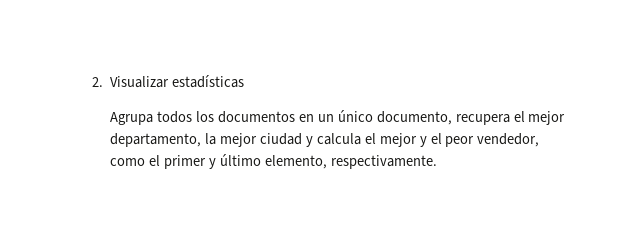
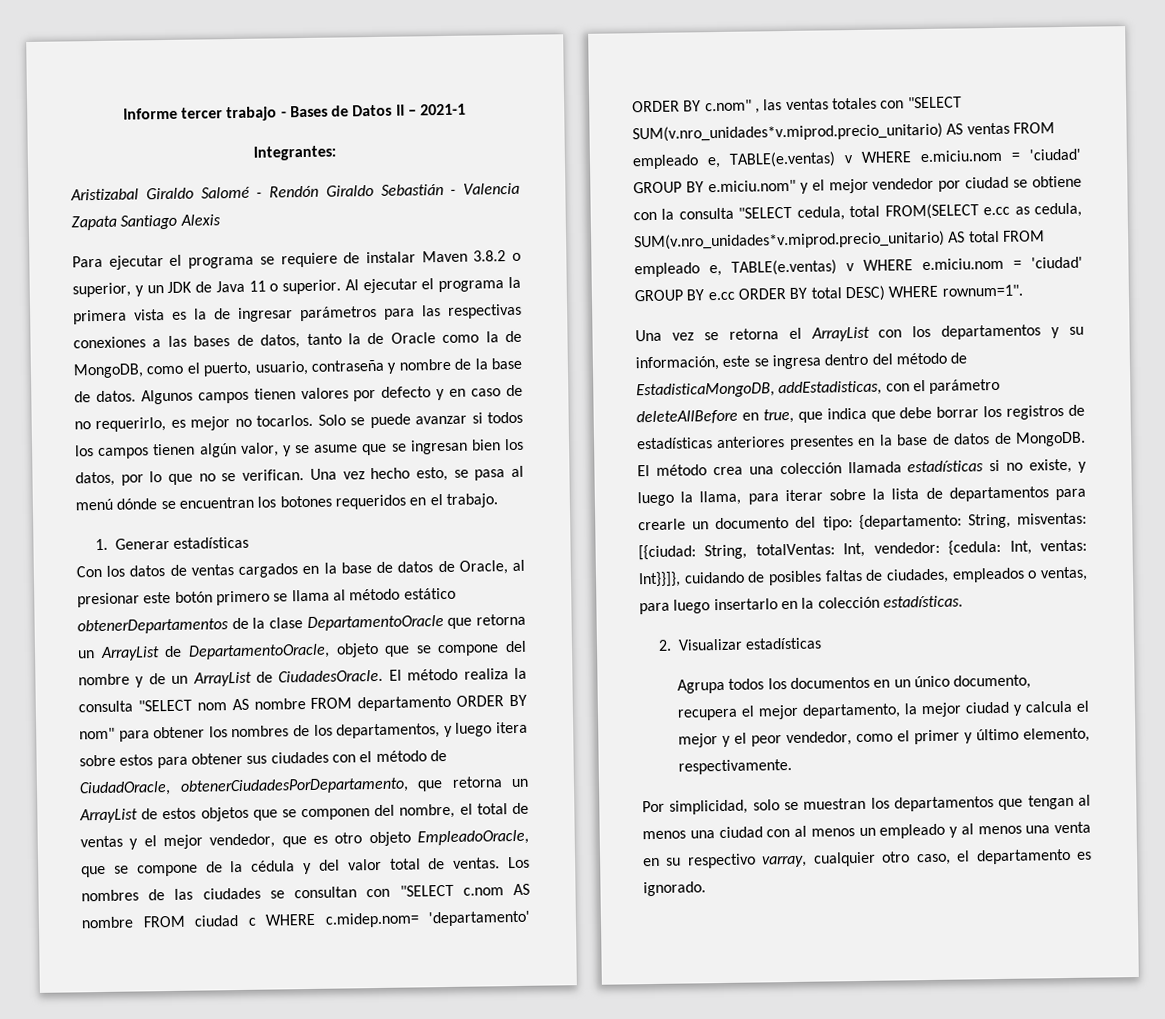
+ Informe tercer trabajo - Bases de Datos II – 2021-1
+ Integrantes:
+ Aristizabal Giraldo Salomé - Rendón Giraldo Sebastián - Valencia Zapata Santiago Alexis
+ Para ejecutar el programa se requiere de instalar Maven 3.8.2 o superior, y un JDK de Java 11 o superior. Al ejecutar el programa la primera vista es la de ingresar parámetros para las respectivas conexiones a las bases de datos, tanto la de Oracle como la de MongoDB, como el puerto, usuario, contraseña y nombre de la base de datos. Algunos campos tienen valores por defecto y en caso de no requerirlo, es mejor no tocarlos. Solo se puede avanzar si todos los campos tienen algún valor, y se asume que se ingresan bien los datos, por lo que no se verifican. Una vez hecho esto, se pasa al menú dónde se encuentran los botones requeridos en el trabajo.
+ 1. Generar estadísticas
+ Con los datos de ventas cargados en la base de datos de Oracle, al presionar este botón primero se llama al método estático obtenerDepartamentos de la clase DepartamentoOracle que retorna un ArrayList de DepartamentoOracle, objeto que se compone del nombre y de un ArrayList de CiudadesOracle. El método realiza la consulta "SELECT nom AS nombre FROM departamento ORDER BY nom" para obtener los nombres de los departamentos, y luego itera sobre estos para obtener sus ciudades con el método de CiudadOracle, obtenerCiudadesPorDepartamento, que retorna un ArrayList de estos objetos que se componen del nombre, el total de ventas y el mejor vendedor, que es otro objeto EmpleadoOracle, que se compone de la cédula y del valor total de ventas. Los nombres de las ciudades se consultan con "SELECT c.nom AS nombre FROM ciudad c WHERE c.midep.nom= 'departamento' ORDER BY c.nom" , las ventas totales con "SELECT SUM(v.nro_unidades*v.miprod.precio_unitario) AS ventas FROM empleado e, TABLE(e.ventas) v WHERE e.miciu.nom = 'ciudad' GROUP BY e.miciu.nom" y el mejor vendedor por ciudad se obtiene con la consulta "SELECT cedula, total FROM(SELECT e.cc as cedula, SUM(v.nro_unidades*v.miprod.precio_unitario) AS total FROM empleado e, TABLE(e.ventas) v WHERE e.miciu.nom = 'ciudad' GROUP BY e.cc ORDER BY total DESC) WHERE rownum=1".
+ Una vez se retorna el ArrayList con los departamentos y su información, este se ingresa dentro del método de EstadisticaMongoDB, addEstadisticas, con el parámetro deleteAllBefore en true, que indica que debe borrar los registros de estadísticas anteriores presentes en la base de datos de MongoDB. El método crea una colección llamada estadísticas si no existe, y luego la llama, para iterar sobre la lista de departamentos para crearle un documento del tipo: {departamento: String, misventas: [{ciudad: String, totalVentas: Int, vendedor: {cedula: Int, ventas: Int}}]}, cuidando de posibles faltas de ciudades, empleados o ventas, para luego insertarlo en la colección estadísticas.
+ Por simplicidad, solo se muestran los departamentos que tengan al menos una ciudad con al menos un empleado y al menos una venta en su respectivo varray, cualquier otro caso, el departamento es ignorado.

